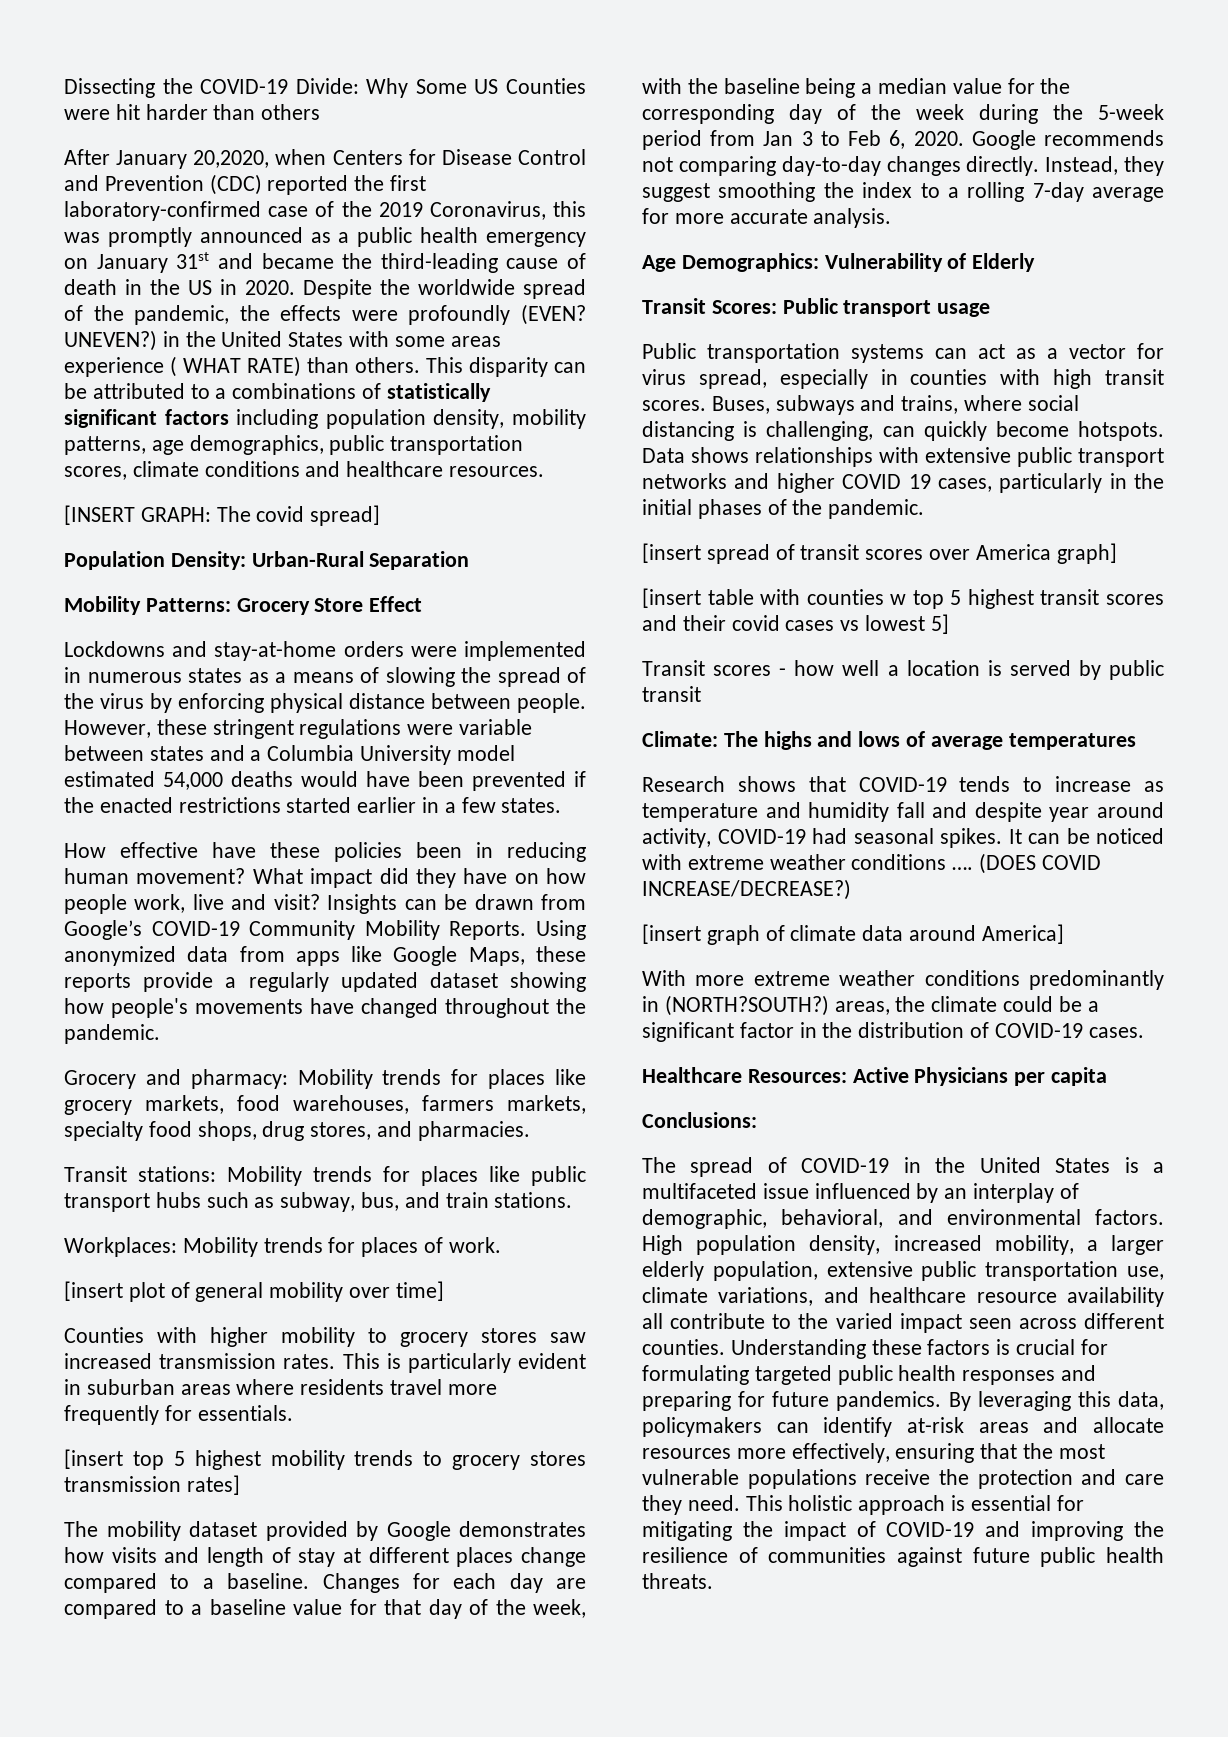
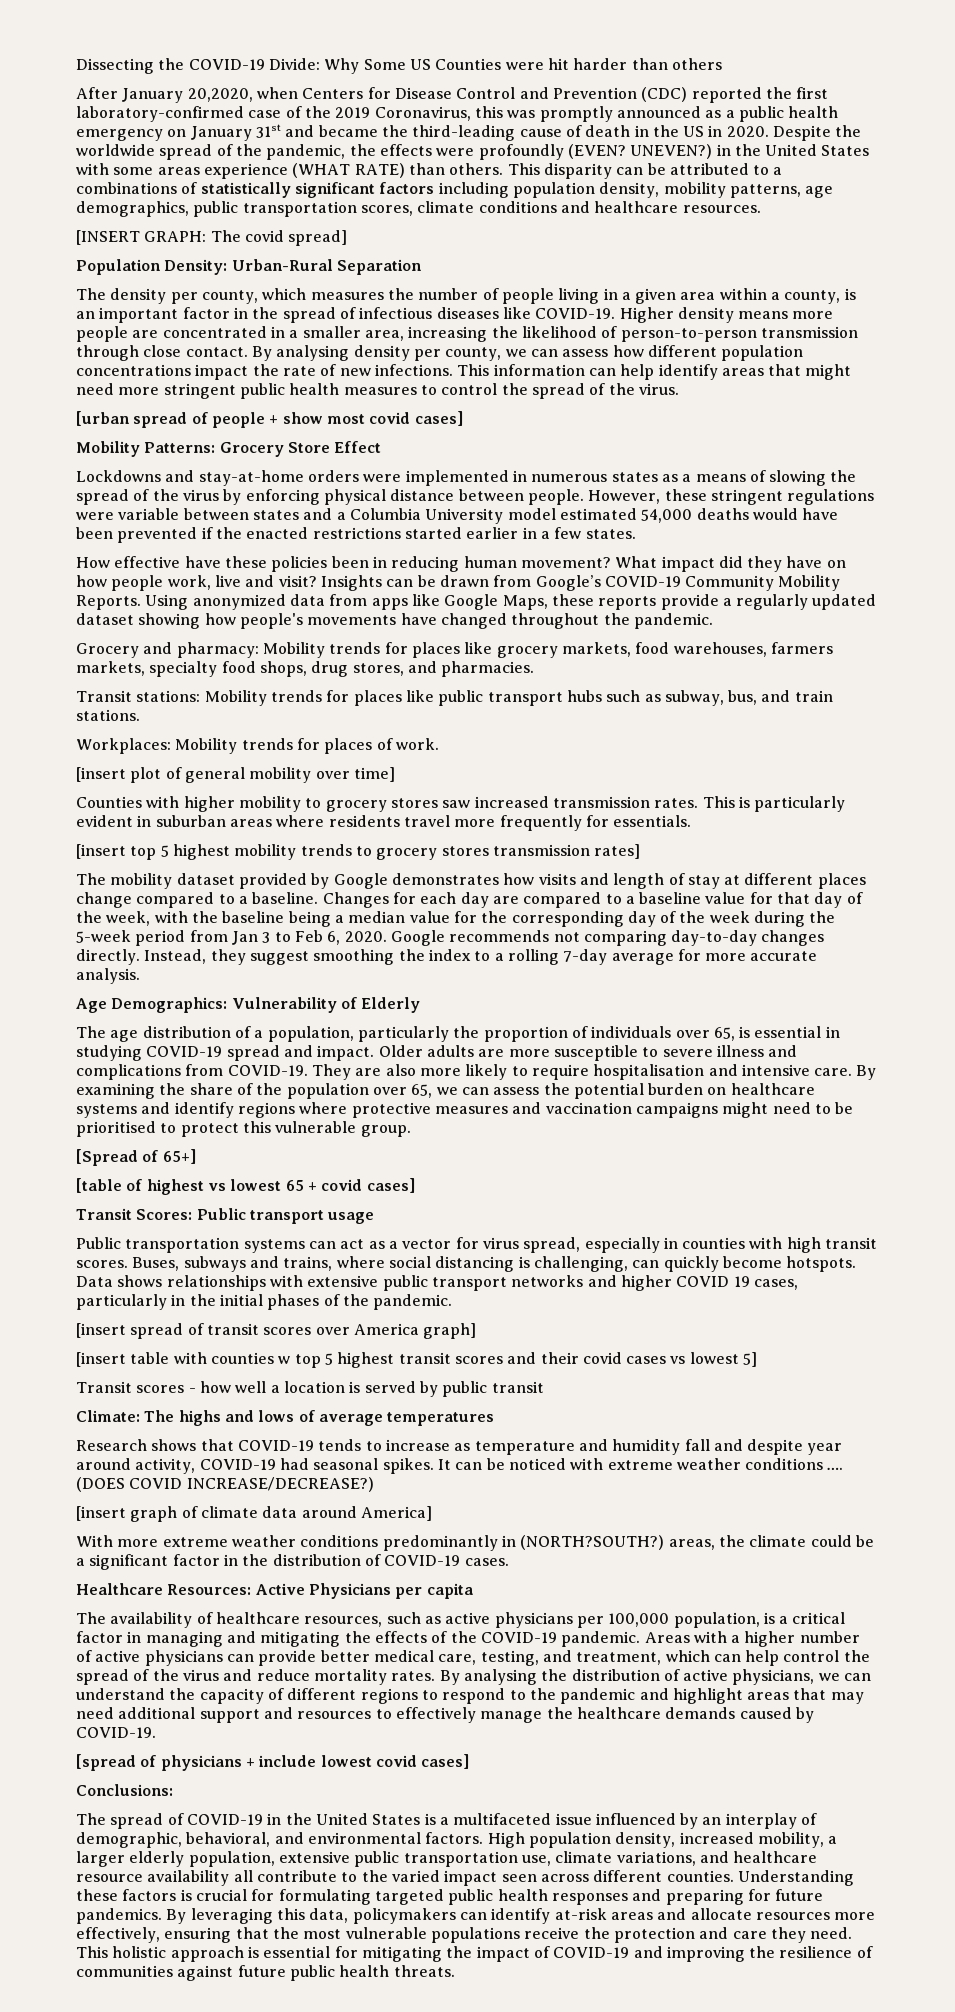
- UNEVEN?) in the United States with some areas experience ( WHAT RATE) than others.
+ UNEVEN?) in the United States with some areas experience (WHAT RATE) than others.
+ The density per county, which measures the number of people living in a given area within a county, is an important factor in the spread of infectious diseases like COVID-19. Higher density means more people are concentrated in a smaller area, increasing the likelihood of person-to-person transmission through close contact. By analysing density per county, we can assess how different population concentrations impact the rate of new infections. This information can help identify areas that might need more stringent public health measures to control the spread of the virus.
+ [urban spread of people + show most covid cases]
+ The age distribution of a population, particularly the proportion of individuals over 65, is essential in studying COVID-19 spread and impact. Older adults are more susceptible to severe illness and complications from COVID-19. They are also more likely to require hospitalisation and intensive care. By examining the share of the population over 65, we can assess the potential burden on healthcare systems and identify regions where protective measures and vaccination campaigns might need to be prioritised to protect this vulnerable group.
+ [Spread of 65+]
+ [table of highest vs lowest 65 + covid cases]
+ The availability of healthcare resources, such as active physicians per 100,000 population, is a critical factor in managing and mitigating the effects of the COVID-19 pandemic. Areas with a higher number of active physicians can provide better medical care, testing, and treatment, which can help control the spread of the virus and reduce mortality rates. By analysing the distribution of active physicians, we can understand the capacity of different regions to respond to the pandemic and highlight areas that may need additional support and resources to effectively manage the healthcare demands caused by COVID-19.
+ [spread of physicians + include lowest covid cases]

